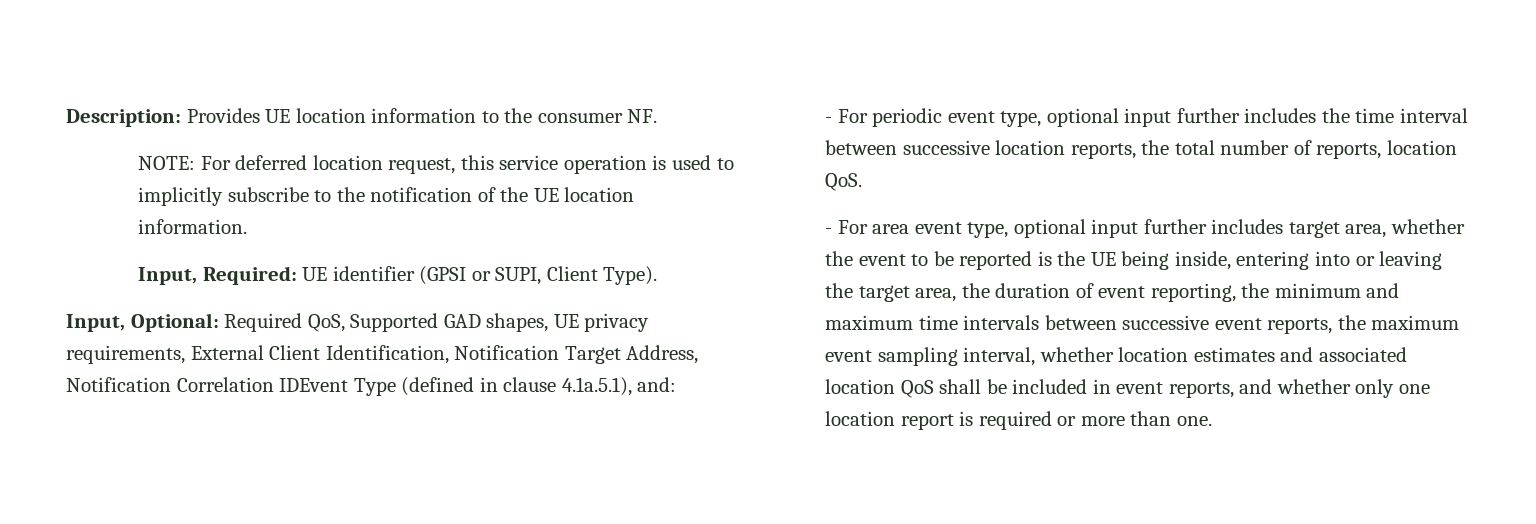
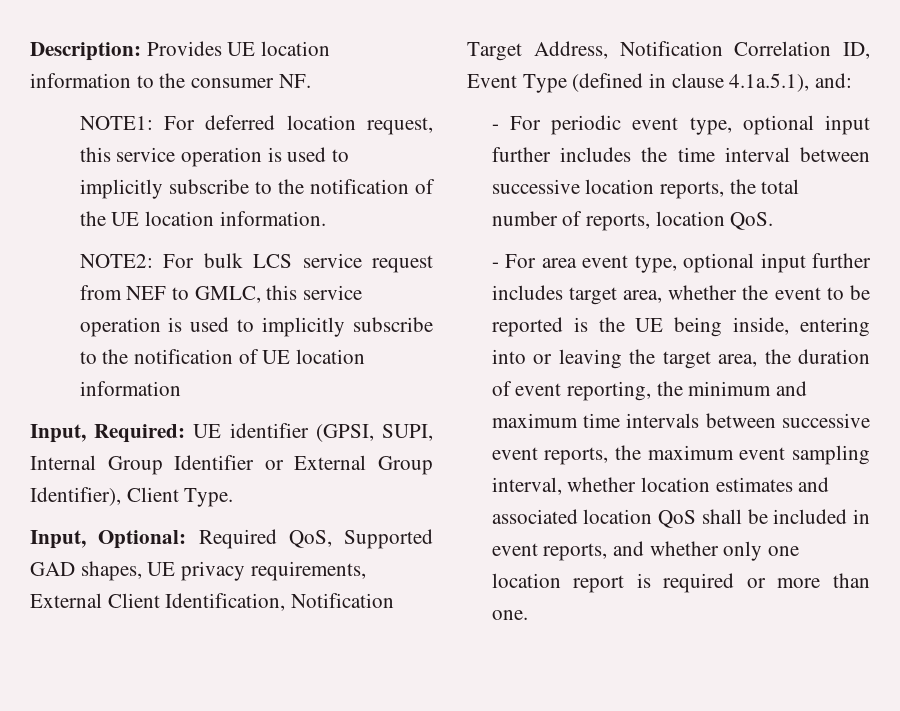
- NOTE: For deferred location request, this service operation is used to implicitly subscribe to the notification of the UE location information.
+ NOTE1: For deferred location request, this service operation is used to implicitly subscribe to the notification of the UE location information.
- Input, Required: UE identifier (GPSI or SUPI, Client Type).
+ NOTE2: For bulk LCS service request from NEF to GMLC, this service operation is used to implicitly subscribe to the notification of UE location information
+ Input, Required: UE identifier (GPSI, SUPI, Internal Group Identifier or External Group Identifier), Client Type.
- Input, Optional: Required QoS, Supported GAD shapes, UE privacy requirements, External Client Identification, Notification Target Address, Notification Correlation IDEvent Type (defined in clause 4.1a.5.1), and:
+ Input, Optional: Required QoS, Supported GAD shapes, UE privacy requirements, External Client Identification, Notification Target Address, Notification Correlation ID, Event Type (defined in clause 4.1a.5.1), and:

